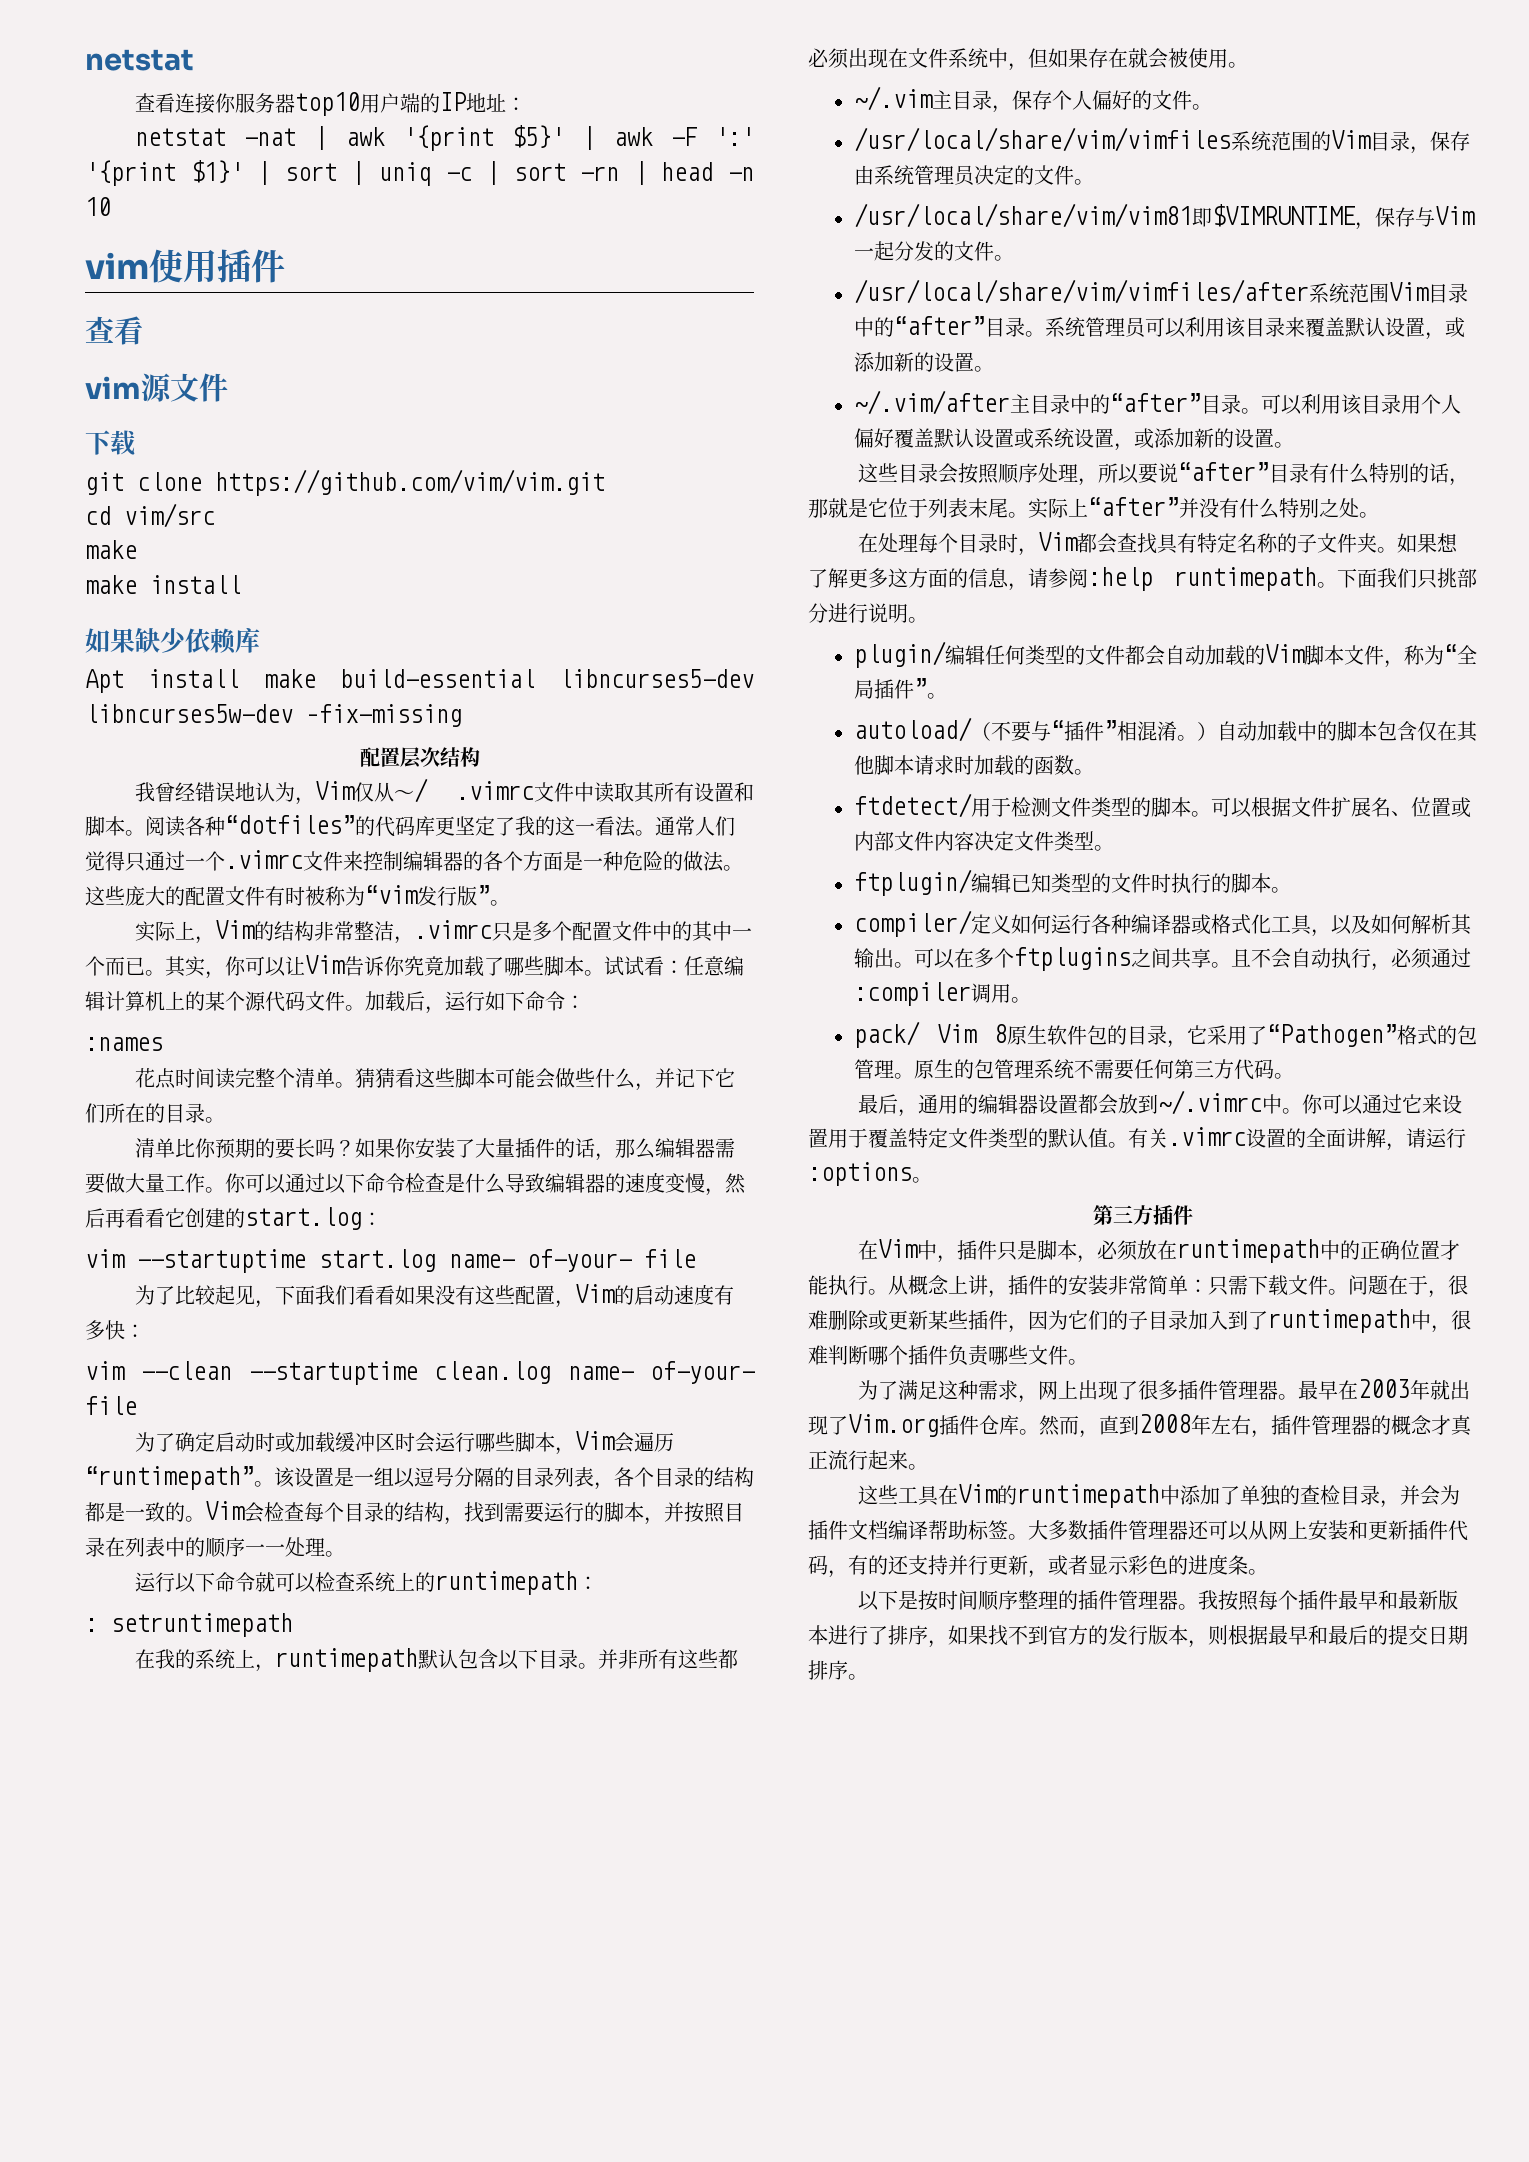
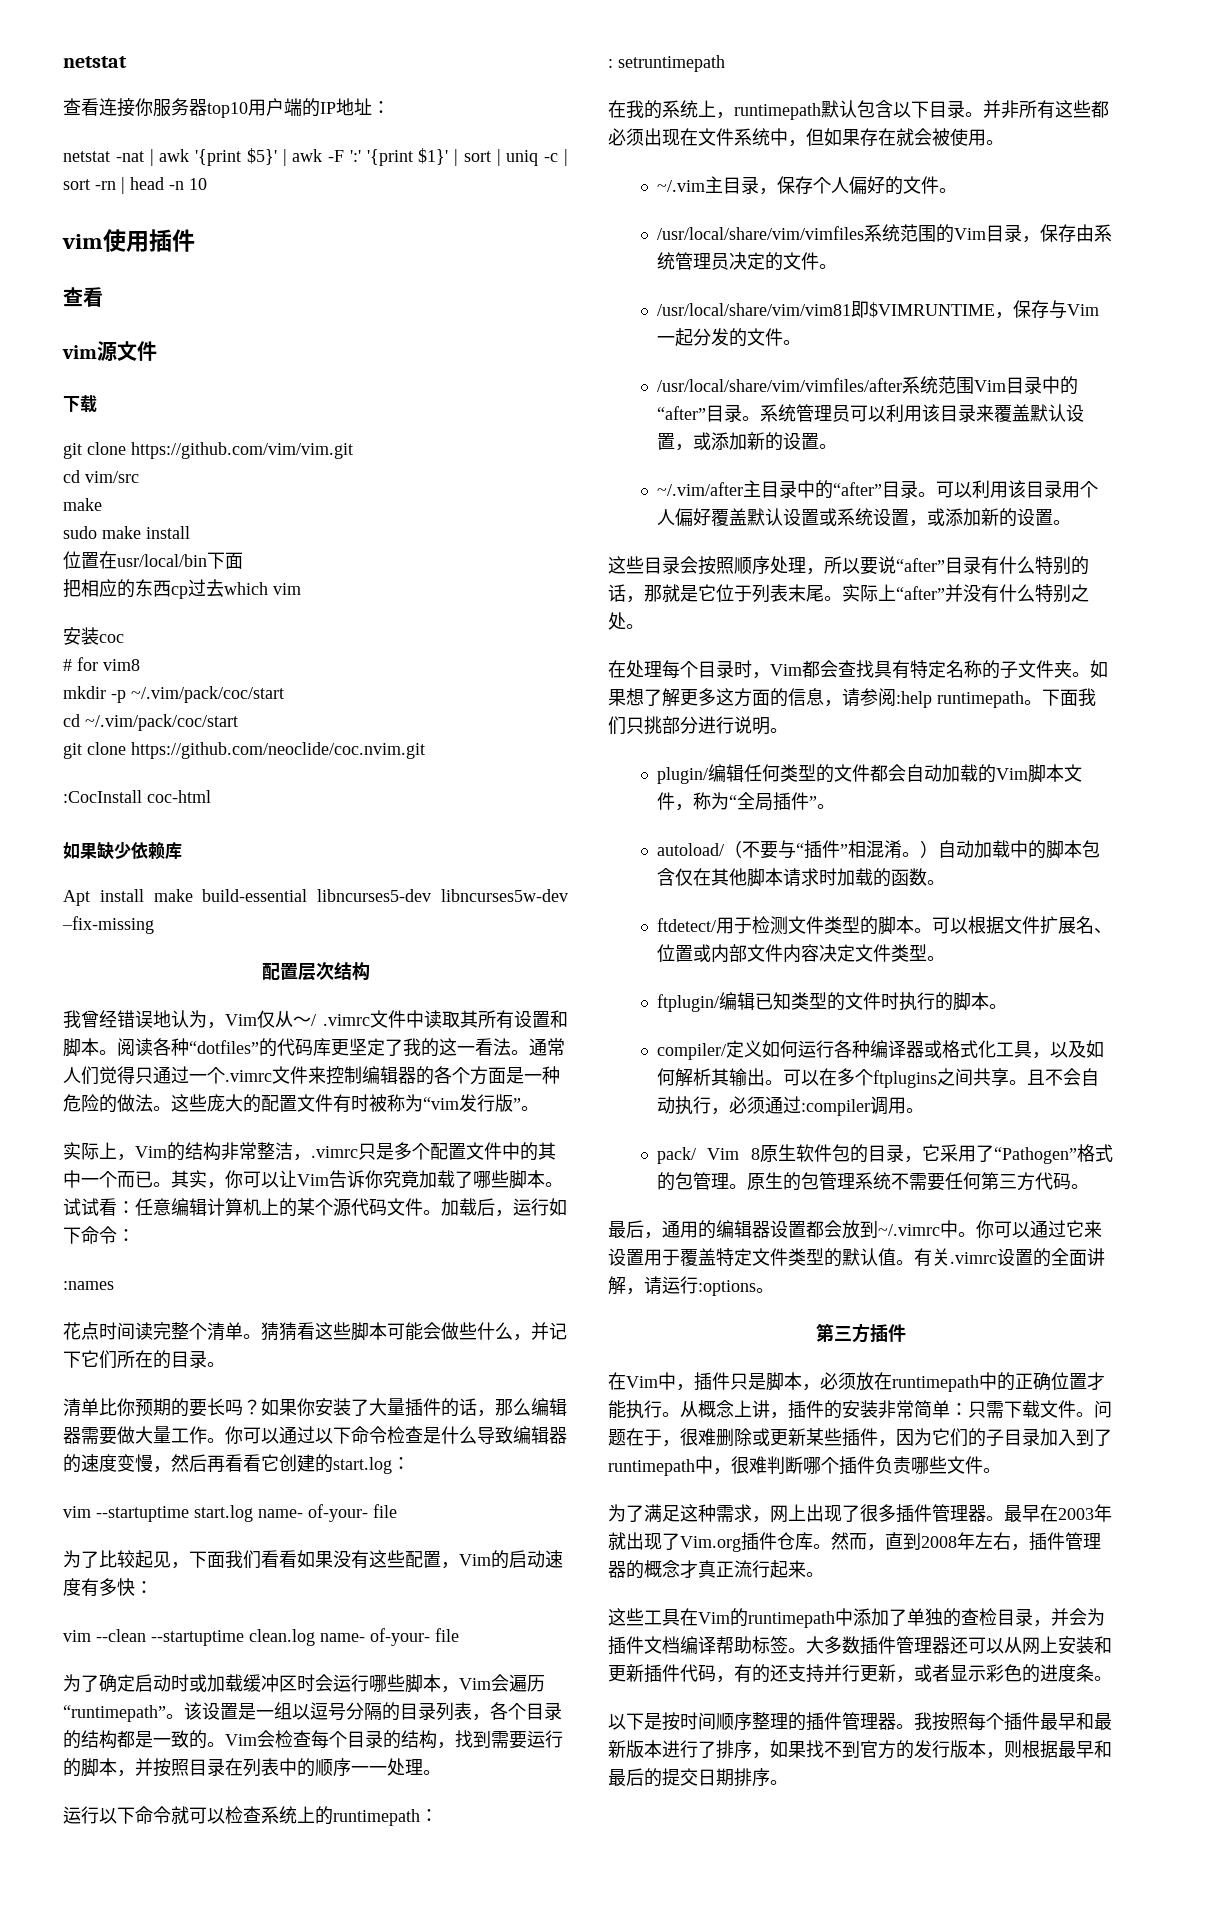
- make install
+ sudo make install
+ 位置在usr/local/bin下面
+ 把相应的东西cp过去which vim
+ 安装coc
+ # for vim8
+ mkdir -p ~/.vim/pack/coc/start
+ cd ~/.vim/pack/coc/start
+ git clone https://github.com/neoclide/coc.nvim.git
+ :CocInstall coc-html

